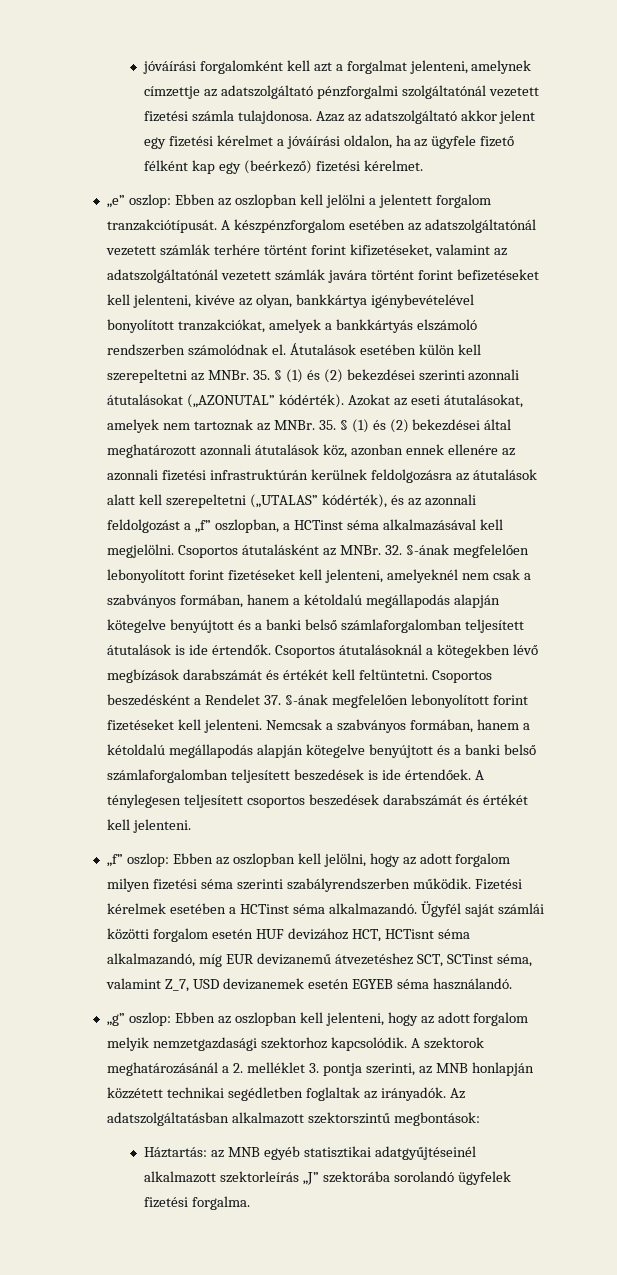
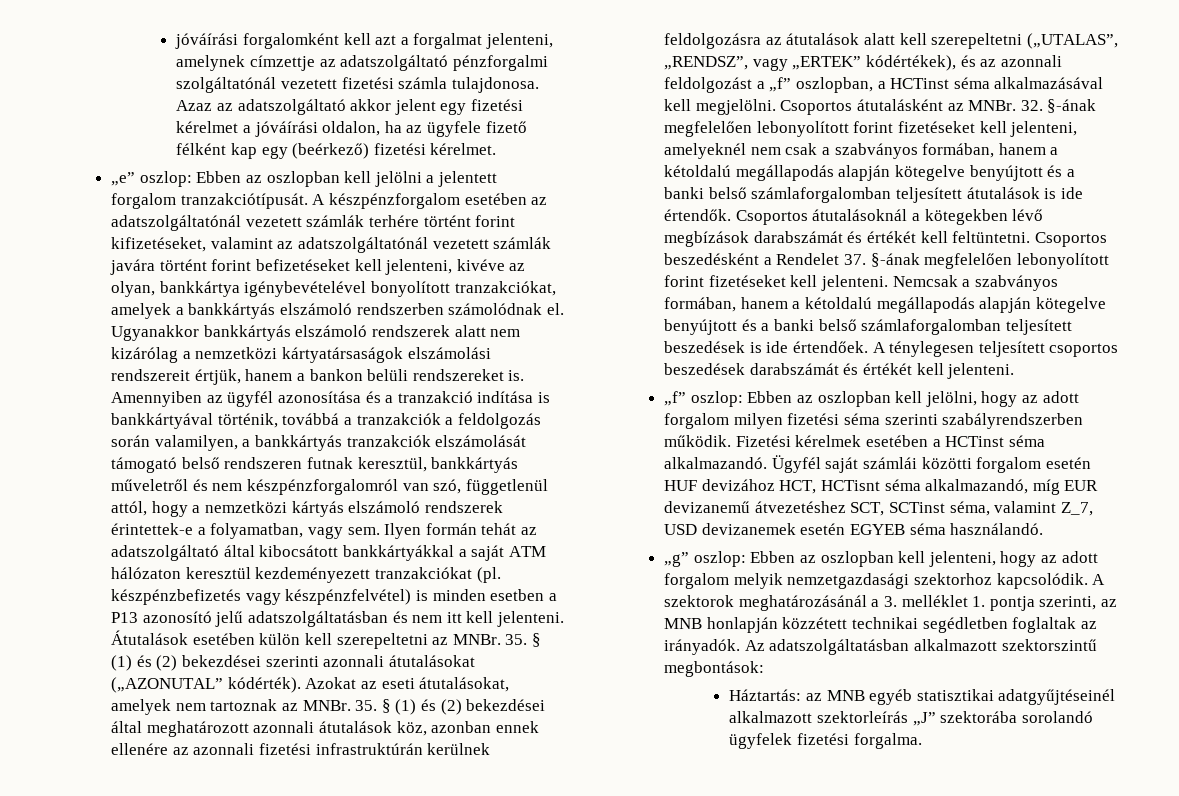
+ Ugyanakkor bankkártyás elszámoló rendszerek alatt nem kizárólag a nemzetközi kártyatársaságok elszámolási rendszereit értjük, hanem a bankon belüli rendszereket is. Amennyiben az ügyfél azonosítása és a tranzakció indítása is bankkártyával történik, továbbá a tranzakciók a feldolgozás során valamilyen, a bankkártyás tranzakciók elszámolását támogató belső rendszeren futnak keresztül, bankkártyás műveletről és nem készpénzforgalomról van szó, függetlenül attól, hogy a nemzetközi kártyás elszámoló rendszerek érintettek-e a folyamatban, vagy sem. Ilyen formán tehát az adatszolgáltató által kibocsátott bankkártyákkal a saját ATM hálózaton keresztül kezdeményezett tranzakciókat (pl. készpénzbefizetés vagy készpénzfelvétel) is minden esetben a P13 azonosító jelű adatszolgáltatásban és nem itt kell jelenteni.
- 35. § (1) és (2) bekezdései által meghatározott azonnali átutalások köz, azonban ennek ellenére az azonnali fizetési infrastruktúrán kerülnek feldolgozásra az átutalások alatt kell szerepeltetni („UTALAS” kódérték), és az azonnali feldolgozást a „f” oszlopban, a HCTinst séma alkalmazásával kell megjelölni.
+ 35. § (1) és (2) bekezdései által meghatározott azonnali átutalások köz, azonban ennek ellenére az azonnali fizetési infrastruktúrán kerülnek feldolgozásra az átutalások alatt kell szerepeltetni („UTALAS”, „RENDSZ”, vagy „ERTEK” kódértékek), és az azonnali feldolgozást a „f” oszlopban, a HCTinst séma alkalmazásával kell megjelölni.
- A szektorok meghatározásánál a 2. melléklet 3. pontja szerinti, az MNB honlapján közzétett technikai segédletben foglaltak az irányadók.
+ A szektorok meghatározásánál a 3. melléklet 1. pontja szerinti, az MNB honlapján közzétett technikai segédletben foglaltak az irányadók.

